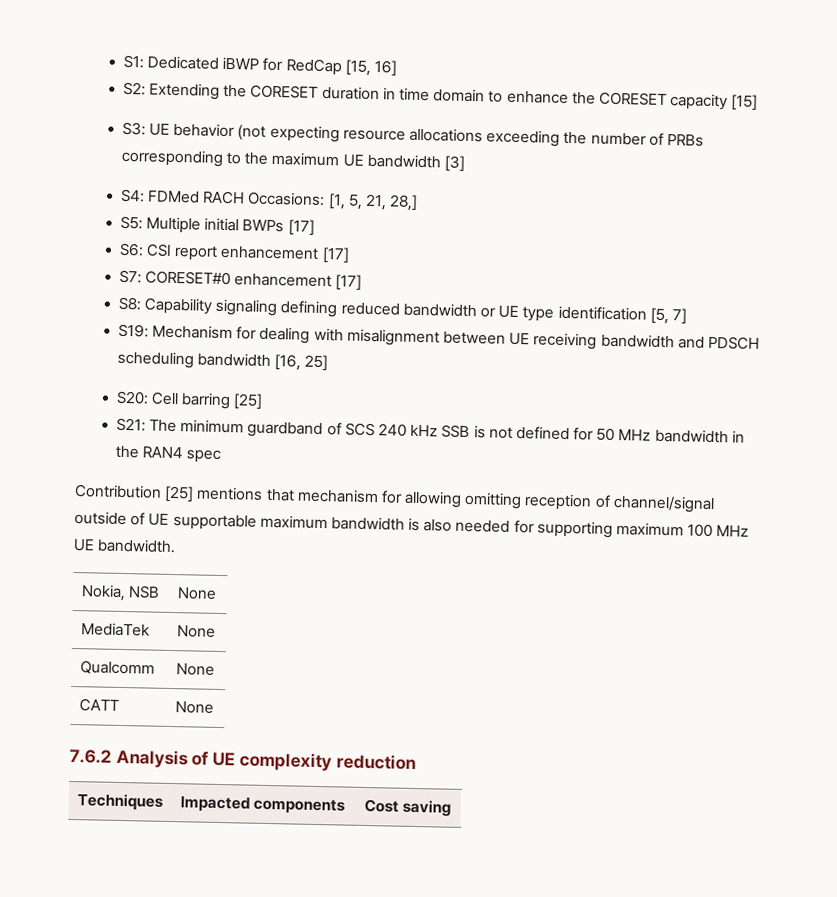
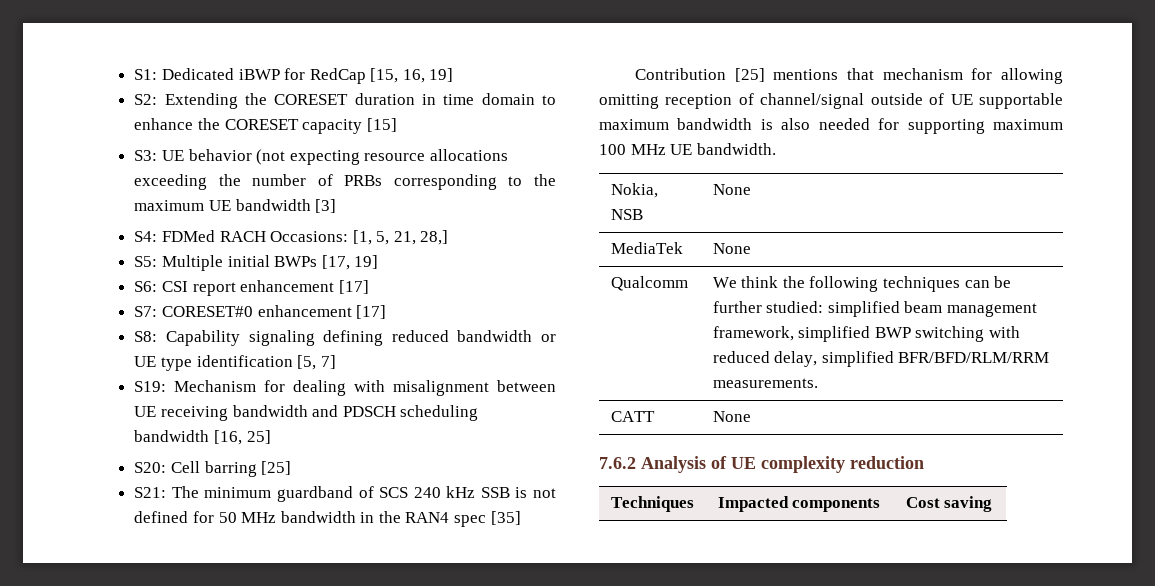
- S1: Dedicated iBWP for RedCap [15, 16]
+ S1: Dedicated iBWP for RedCap [15, 16, 19]
- S5: Multiple initial BWPs [17]
+ S5: Multiple initial BWPs [17, 19]
- S21: The minimum guardband of SCS 240 kHz SSB is not defined for 50 MHz bandwidth in the RAN4 spec
+ S21: The minimum guardband of SCS 240 kHz SSB is not defined for 50 MHz bandwidth in the RAN4 spec [35]
- Qualcomm | None
+ Qualcomm | We think the following techniques can be further studied: simplified beam management framework, simplified BWP switching with reduced delay, simplified BFR/BFD/RLM/RRM measurements.

